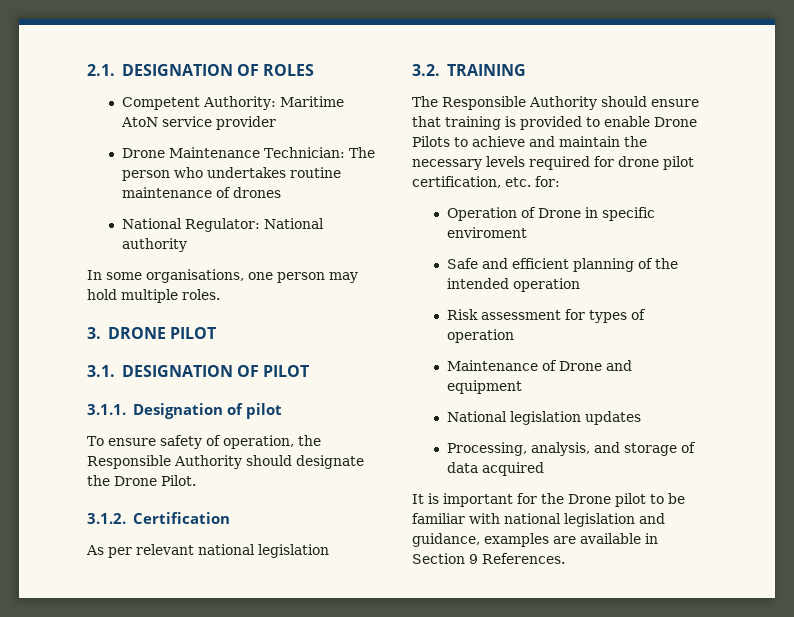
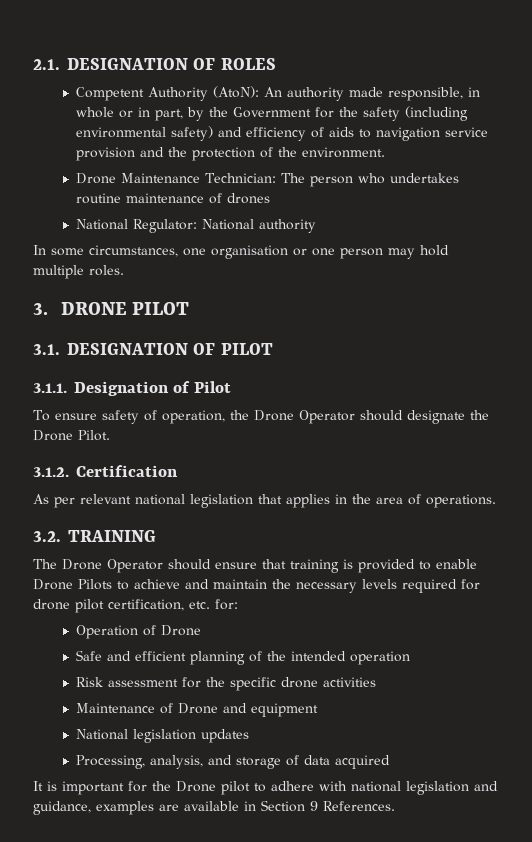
- Competent Authority: Maritime AtoN service provider
+ Competent Authority (AtoN): An authority made responsible, in whole or in part, by the Government for the safety (including environmental safety) and efficiency of aids to navigation service provision and the protection of the environment.
- In some organisations, one person may hold multiple roles.
+ In some circumstances, one organisation or one person may hold multiple roles.
- 3.1.1. Designation of pilot
+ 3.1.1. Designation of Pilot
- To ensure safety of operation, the Responsible Authority should designate the Drone Pilot.
+ To ensure safety of operation, the Drone Operator should designate the Drone Pilot.
- As per relevant national legislation
+ As per relevant national legislation that applies in the area of operations.
- The Responsible Authority should ensure that training is provided to enable Drone Pilots to achieve and maintain the necessary levels required for drone pilot certification, etc. for:
+ The Drone Operator should ensure that training is provided to enable Drone Pilots to achieve and maintain the necessary levels required for drone pilot certification, etc. for:
- Operation of Drone in specific enviroment
+ Operation of Drone
- Risk assessment for types of operation
+ Risk assessment for the specific drone activities
- It is important for the Drone pilot to be familiar with national legislation and guidance, examples are available in Section 9 References.
+ It is important for the Drone pilot to adhere with national legislation and guidance, examples are available in Section 9 References.

